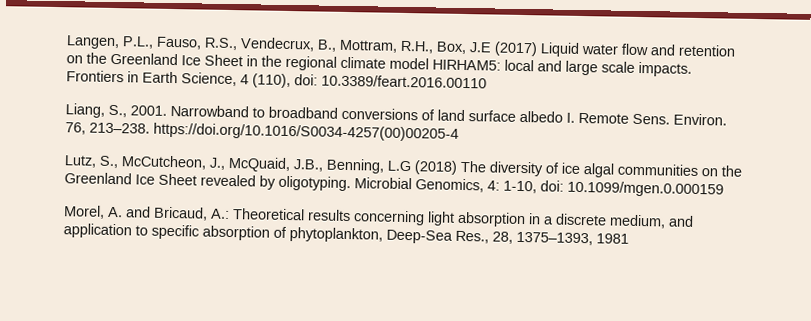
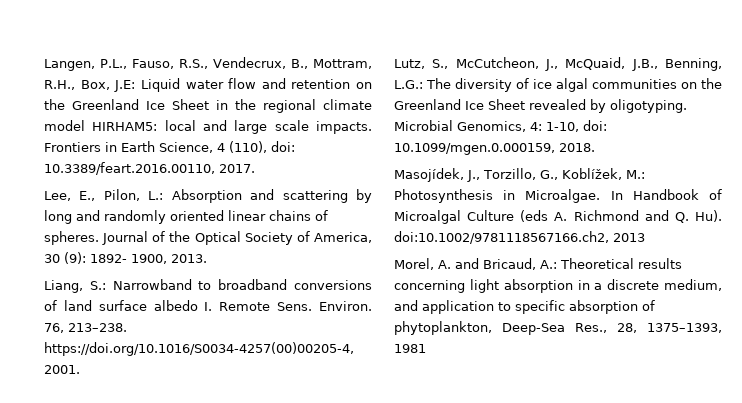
- Langen, P.L., Fauso, R.S., Vendecrux, B., Mottram, R.H., Box, J.E (2017) Liquid water flow and retention on the Greenland Ice Sheet in the regional climate model HIRHAM5: local and large scale impacts.
+ Langen, P.L., Fauso, R.S., Vendecrux, B., Mottram, R.H., Box, J.E: Liquid water flow and retention on the Greenland Ice Sheet in the regional climate model HIRHAM5: local and large scale impacts.
- Frontiers in Earth Science, 4 (110), doi: 10.3389/feart.2016.00110
+ Frontiers in Earth Science, 4 (110), doi: 10.3389/feart.2016.00110, 2017.
+ Lee, E., Pilon, L.: Absorption and scattering by long and randomly oriented linear chains of spheres. Journal of the Optical Society of America, 30 (9): 1892- 1900, 2013.
- Liang, S., 2001. Narrowband to broadband conversions of land surface albedo I. Remote Sens.
+ Liang, S.: Narrowband to broadband conversions of land surface albedo I. Remote Sens.
- 76, 213–238. https://doi.org/10.1016/S0034-4257(00)00205-4
+ 76, 213–238. https://doi.org/10.1016/S0034-4257(00)00205-4, 2001.
- Lutz, S., McCutcheon, J., McQuaid, J.B., Benning, L.G (2018) The diversity of ice algal communities on the Greenland Ice Sheet revealed by oligotyping.
+ Lutz, S., McCutcheon, J., McQuaid, J.B., Benning, L.G.: The diversity of ice algal communities on the Greenland Ice Sheet revealed by oligotyping.
- Microbial Genomics, 4: 1-10, doi: 10.1099/mgen.0.000159
+ Microbial Genomics, 4: 1-10, doi: 10.1099/mgen.0.000159, 2018.
+ Masojídek, J., Torzillo, G., Koblížek, M.: Photosynthesis in Microalgae. In Handbook of Microalgal Culture (eds A. Richmond and Q. Hu). doi:10.1002/9781118567166.ch2, 2013

